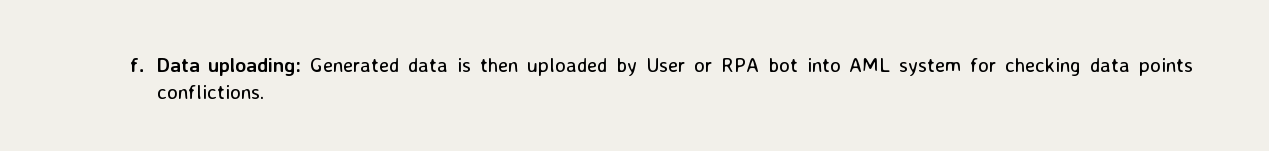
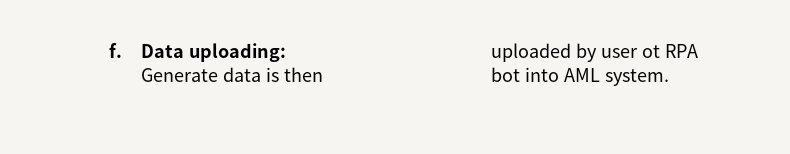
- Data uploading: Generated data is then uploaded by User or RPA bot into AML system for checking data points conflictions.
+ Data uploading: Generate data is then uploaded by user ot RPA bot into AML system.

